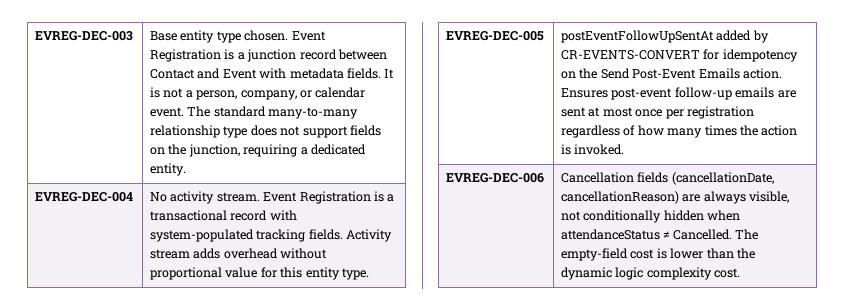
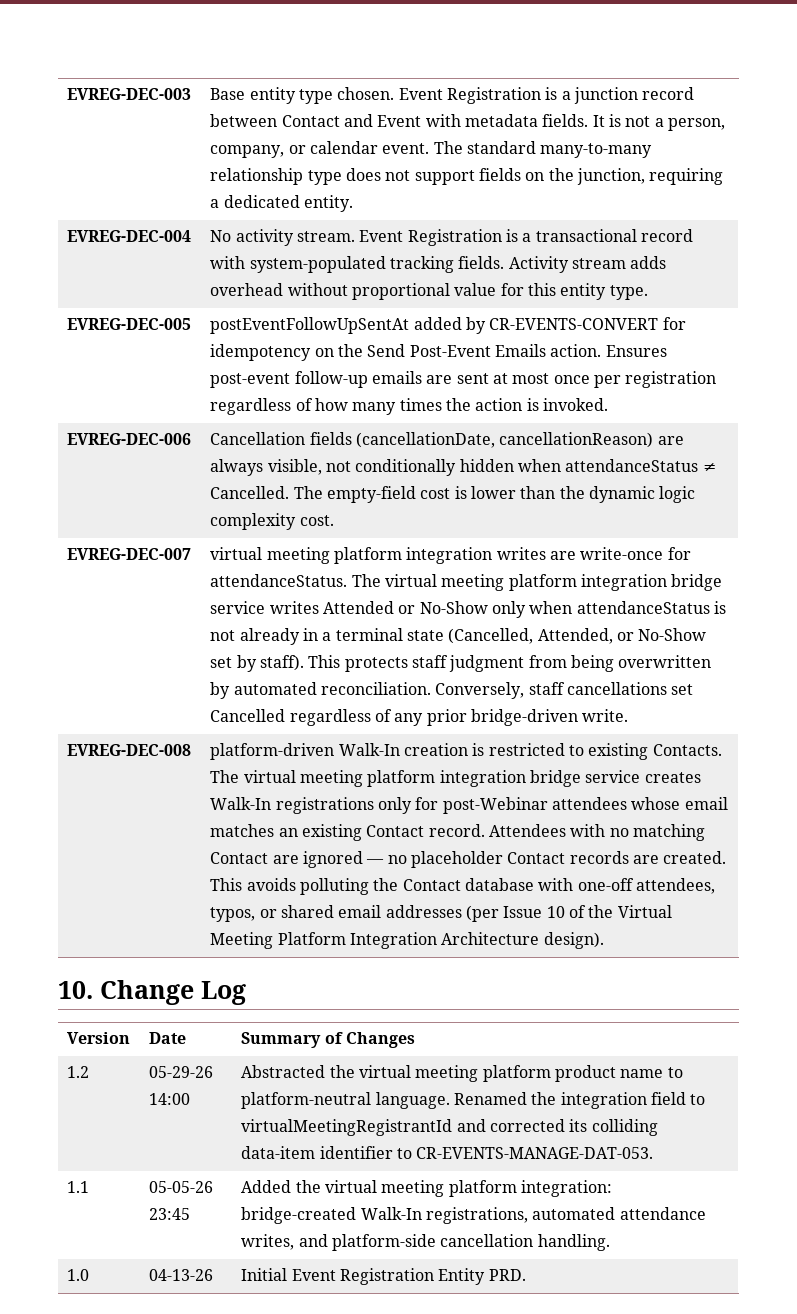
+ EVREG-DEC-007 | virtual meeting platform integration writes are write-once for attendanceStatus. The virtual meeting platform integration bridge service writes Attended or No-Show only when attendanceStatus is not already in a terminal state (Cancelled, Attended, or No-Show set by staff). This protects staff judgment from being overwritten by automated reconciliation. Conversely, staff cancellations set Cancelled regardless of any prior bridge-driven write.
+ EVREG-DEC-008 | platform-driven Walk-In creation is restricted to existing Contacts. The virtual meeting platform integration bridge service creates Walk-In registrations only for post-Webinar attendees whose email matches an existing Contact record. Attendees with no matching Contact are ignored — no placeholder Contact records are created. This avoids polluting the Contact database with one-off attendees, typos, or shared email addresses (per Issue 10 of the Virtual Meeting Platform Integration Architecture design).
+ 10. Change Log
+ Version | Date | Summary of Changes
+ 1.2 | 05-29-26 14:00 | Abstracted the virtual meeting platform product name to platform-neutral language. Renamed the integration field to virtualMeetingRegistrantId and corrected its colliding data-item identifier to CR-EVENTS-MANAGE-DAT-053.
+ 1.1 | 05-05-26 23:45 | Added the virtual meeting platform integration: bridge-created Walk-In registrations, automated attendance writes, and platform-side cancellation handling.
+ 1.0 | 04-13-26 | Initial Event Registration Entity PRD.

